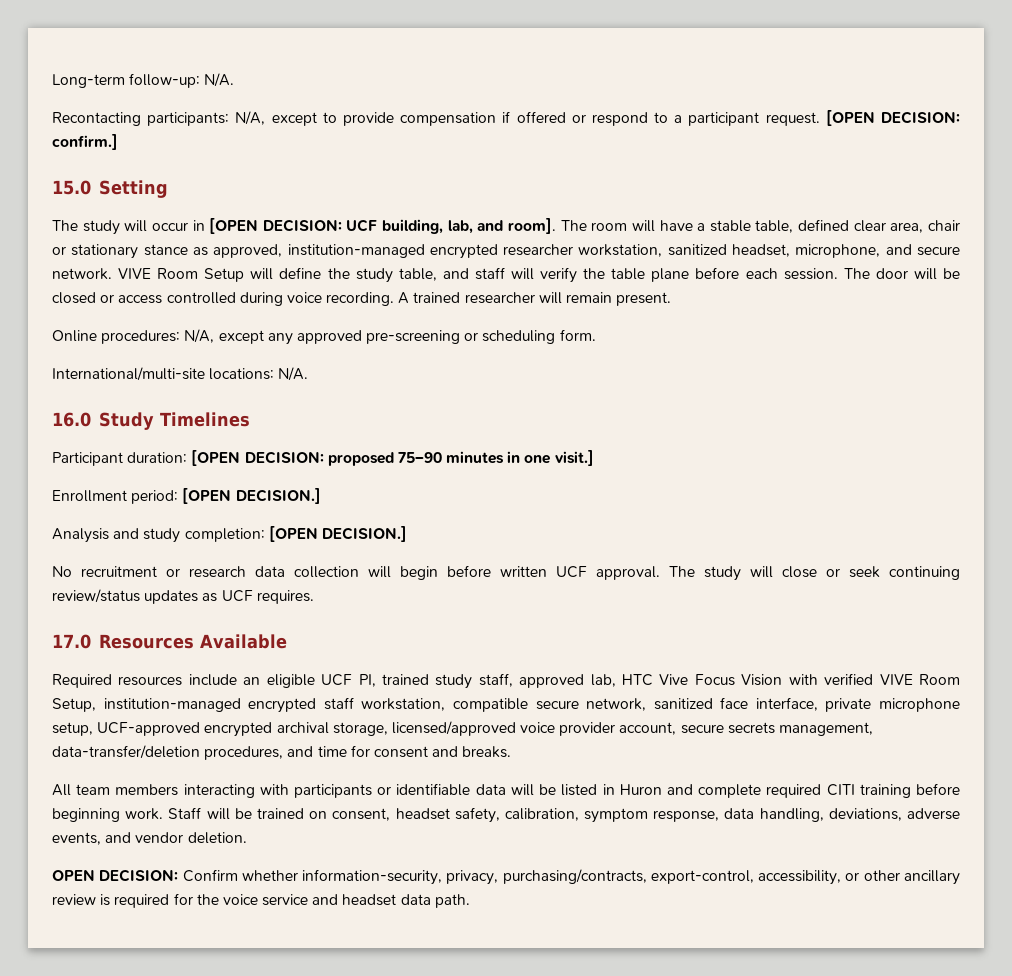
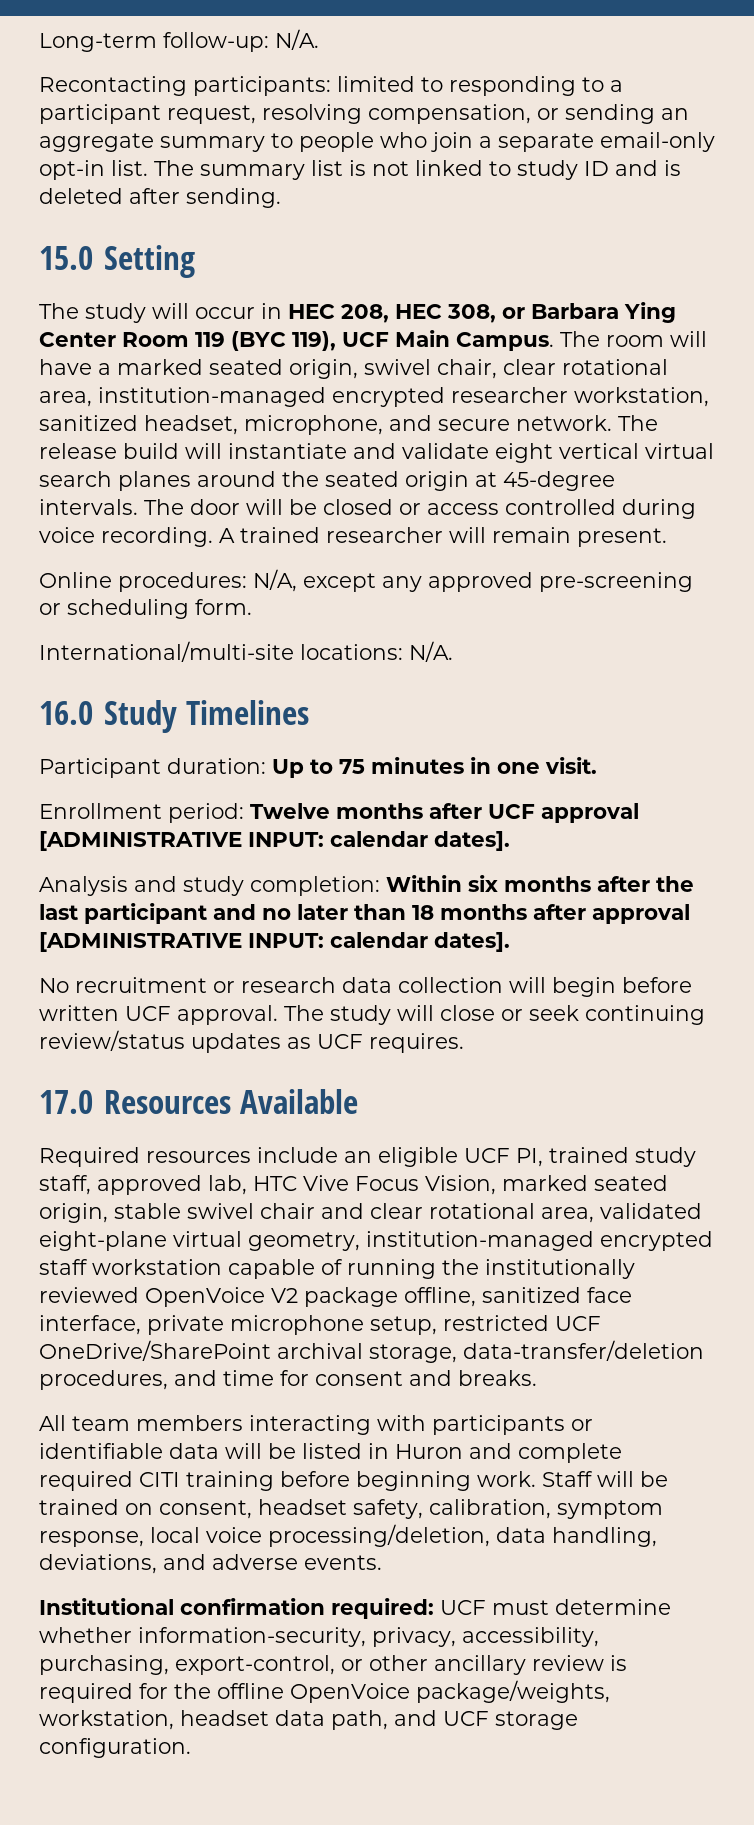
- Recontacting participants: N/A, except to provide compensation if offered or respond to a participant request. [OPEN DECISION: confirm.]
+ Recontacting participants: limited to responding to a participant request, resolving compensation, or sending an aggregate summary to people who join a separate email-only opt-in list. The summary list is not linked to study ID and is deleted after sending.
- The study will occur in [OPEN DECISION: UCF building, lab, and room].
+ The study will occur in HEC 208, HEC 308, or Barbara Ying Center Room 119 (BYC 119), UCF Main Campus.
- The room will have a stable table, defined clear area, chair or stationary stance as approved, institution-managed encrypted researcher workstation, sanitized headset, microphone, and secure network.
+ The room will have a marked seated origin, swivel chair, clear rotational area, institution-managed encrypted researcher workstation, sanitized headset, microphone, and secure network.
- VIVE Room Setup will define the study table, and staff will verify the table plane before each session.
+ The release build will instantiate and validate eight vertical virtual search planes around the seated origin at 45-degree intervals.
- Participant duration: [OPEN DECISION: proposed 75–90 minutes in one visit.]
+ Participant duration: Up to 75 minutes in one visit.
- Enrollment period: [OPEN DECISION.]
- Analysis and study completion: [OPEN DECISION.]
+ Enrollment period: Twelve months after UCF approval [ADMINISTRATIVE INPUT: calendar dates].
+ Analysis and study completion: Within six months after the last participant and no later than 18 months after approval [ADMINISTRATIVE INPUT: calendar dates].
- Required resources include an eligible UCF PI, trained study staff, approved lab, HTC Vive Focus Vision with verified VIVE Room Setup, institution-managed encrypted staff workstation, compatible secure network, sanitized face interface, private microphone setup, UCF-approved encrypted archival storage, licensed/approved voice provider account, secure secrets management, data-transfer/deletion procedures, and time for consent and breaks.
+ Required resources include an eligible UCF PI, trained study staff, approved lab, HTC Vive Focus Vision, marked seated origin, stable swivel chair and clear rotational area, validated eight-plane virtual geometry, institution-managed encrypted staff workstation capable of running the institutionally reviewed OpenVoice V2 package offline, sanitized face interface, private microphone setup, restricted UCF OneDrive/SharePoint archival storage, data-transfer/deletion procedures, and time for consent and breaks.
- Staff will be trained on consent, headset safety, calibration, symptom response, data handling, deviations, adverse events, and vendor deletion.
- OPEN DECISION: Confirm whether information-security, privacy, purchasing/contracts, export-control, accessibility, or other ancillary review is required for the voice service and headset data path.
+ Staff will be trained on consent, headset safety, calibration, symptom response, local voice processing/deletion, data handling, deviations, and adverse events.
+ Institutional confirmation required: UCF must determine whether information-security, privacy, accessibility, purchasing, export-control, or other ancillary review is required for the offline OpenVoice package/weights, workstation, headset data path, and UCF storage configuration.

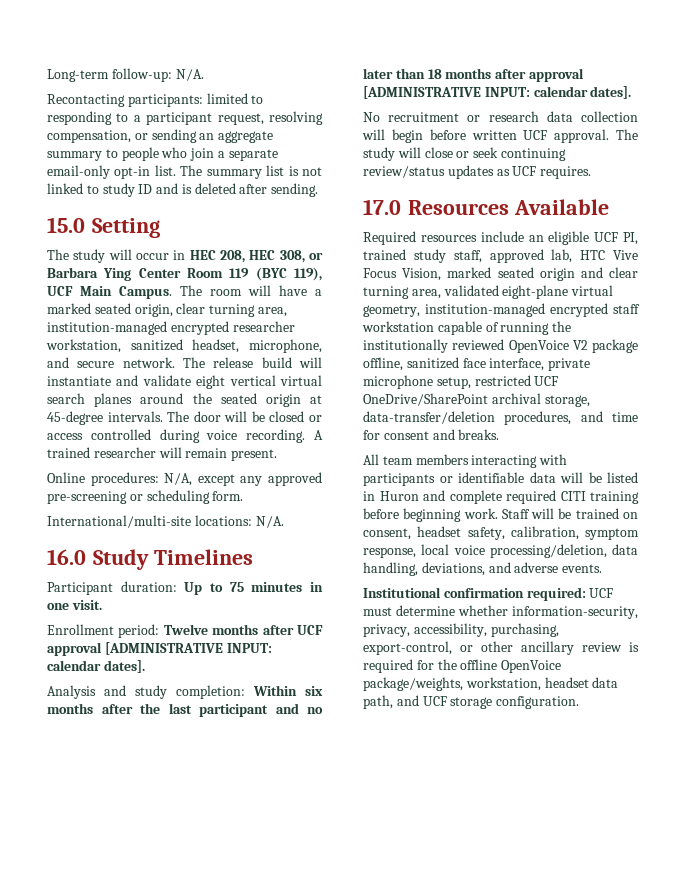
- The room will have a marked seated origin, swivel chair, clear rotational area, institution-managed encrypted researcher workstation, sanitized headset, microphone, and secure network.
+ The room will have a marked seated origin, clear turning area, institution-managed encrypted researcher workstation, sanitized headset, microphone, and secure network.
- Required resources include an eligible UCF PI, trained study staff, approved lab, HTC Vive Focus Vision, marked seated origin, stable swivel chair and clear rotational area, validated eight-plane virtual geometry, institution-managed encrypted staff workstation capable of running the institutionally reviewed OpenVoice V2 package offline, sanitized face interface, private microphone setup, restricted UCF OneDrive/SharePoint archival storage, data-transfer/deletion procedures, and time for consent and breaks.
+ Required resources include an eligible UCF PI, trained study staff, approved lab, HTC Vive Focus Vision, marked seated origin and clear turning area, validated eight-plane virtual geometry, institution-managed encrypted staff workstation capable of running the institutionally reviewed OpenVoice V2 package offline, sanitized face interface, private microphone setup, restricted UCF OneDrive/SharePoint archival storage, data-transfer/deletion procedures, and time for consent and breaks.

